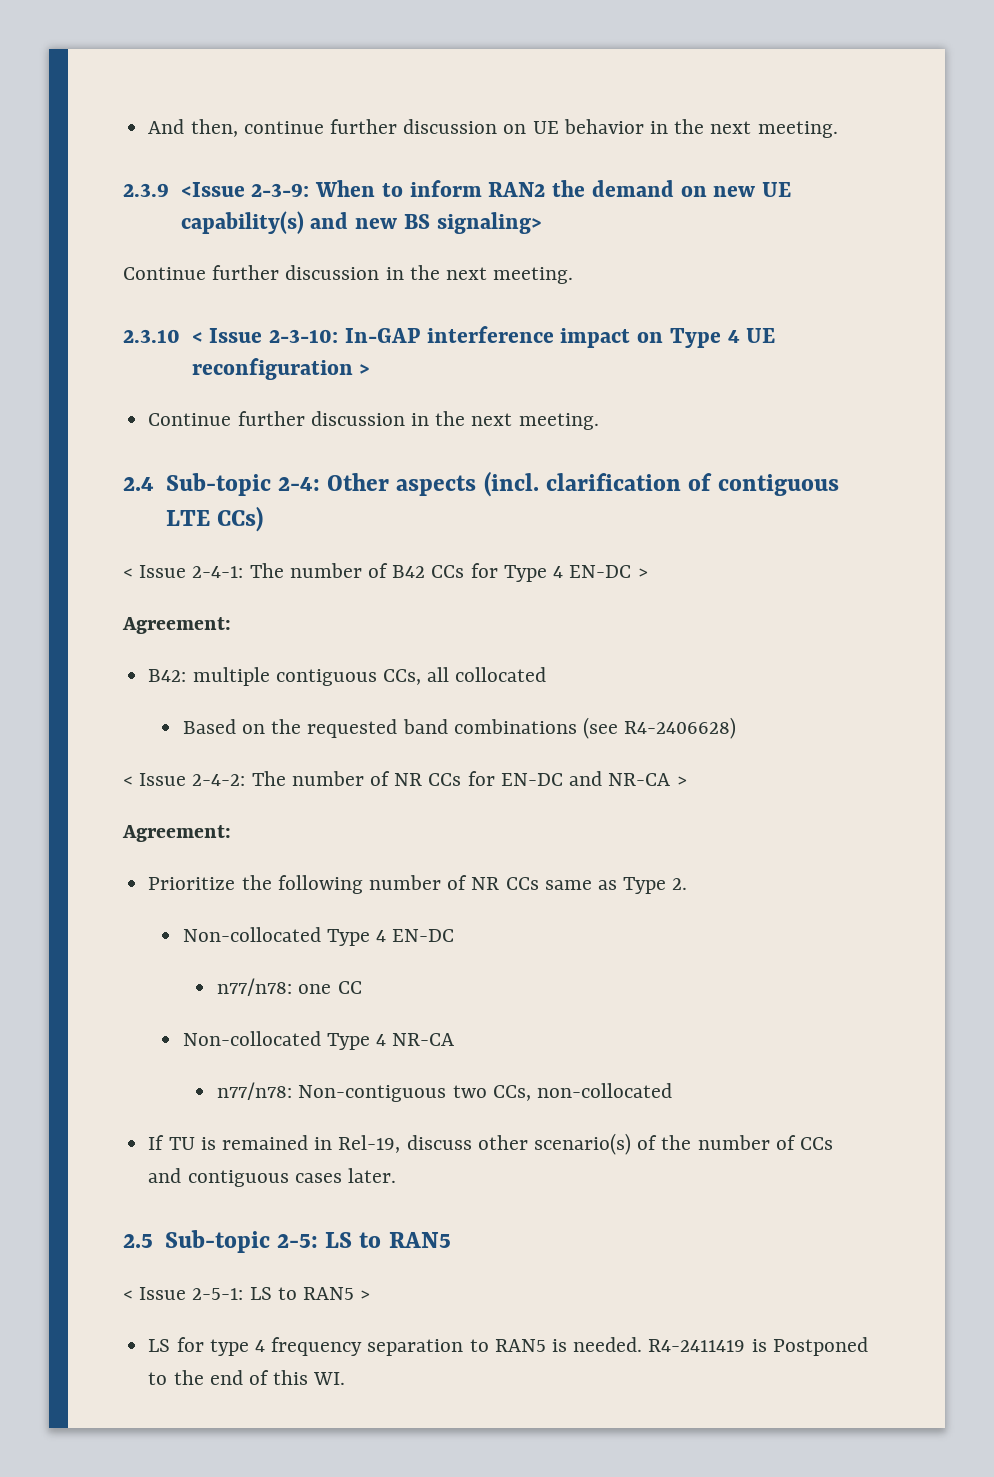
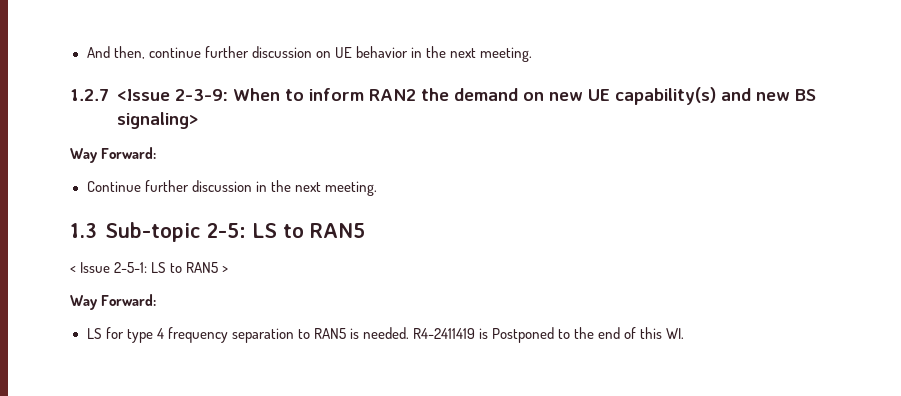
- 2.3.9 <Issue 2-3-9: When to inform RAN2 the demand on new UE capability(s) and new BS signaling>
+ 1.2.7 <Issue 2-3-9: When to inform RAN2 the demand on new UE capability(s) and new BS signaling>
+ Way Forward:
  Continue further discussion in the next meeting.
- 2.3.10 < Issue 2-3-10: In-GAP interference impact on Type 4 UE reconfiguration >
- Continue further discussion in the next meeting.
- 2.4 Sub-topic 2-4: Other aspects (incl. clarification of contiguous LTE CCs)
- < Issue 2-4-1: The number of B42 CCs for Type 4 EN-DC >
- Agreement:
- B42: multiple contiguous CCs, all collocated
- Based on the requested band combinations (see R4-2406628)
- < Issue 2-4-2: The number of NR CCs for EN-DC and NR-CA >
- Agreement:
- Prioritize the following number of NR CCs same as Type 2.
- Non-collocated Type 4 EN-DC
- n77/n78: one CC
- Non-collocated Type 4 NR-CA
- n77/n78: Non-contiguous two CCs, non-collocated
- If TU is remained in Rel-19, discuss other scenario(s) of the number of CCs and contiguous cases later.
- 2.5 Sub-topic 2-5: LS to RAN5
+ 1.3 Sub-topic 2-5: LS to RAN5
  < Issue 2-5-1: LS to RAN5 >
+ Way Forward:

